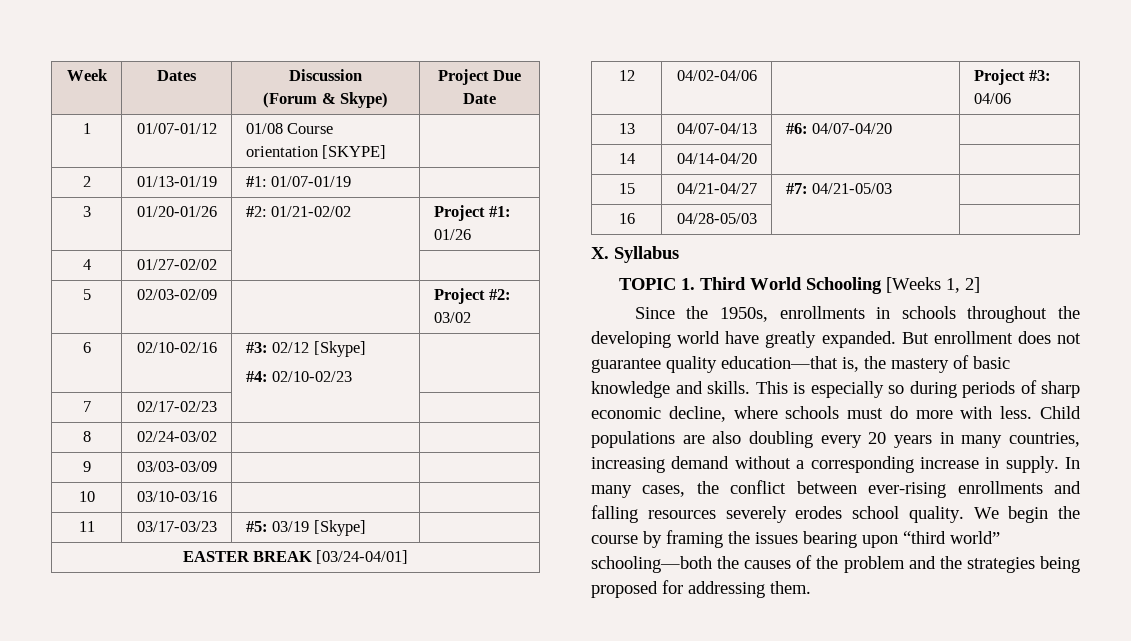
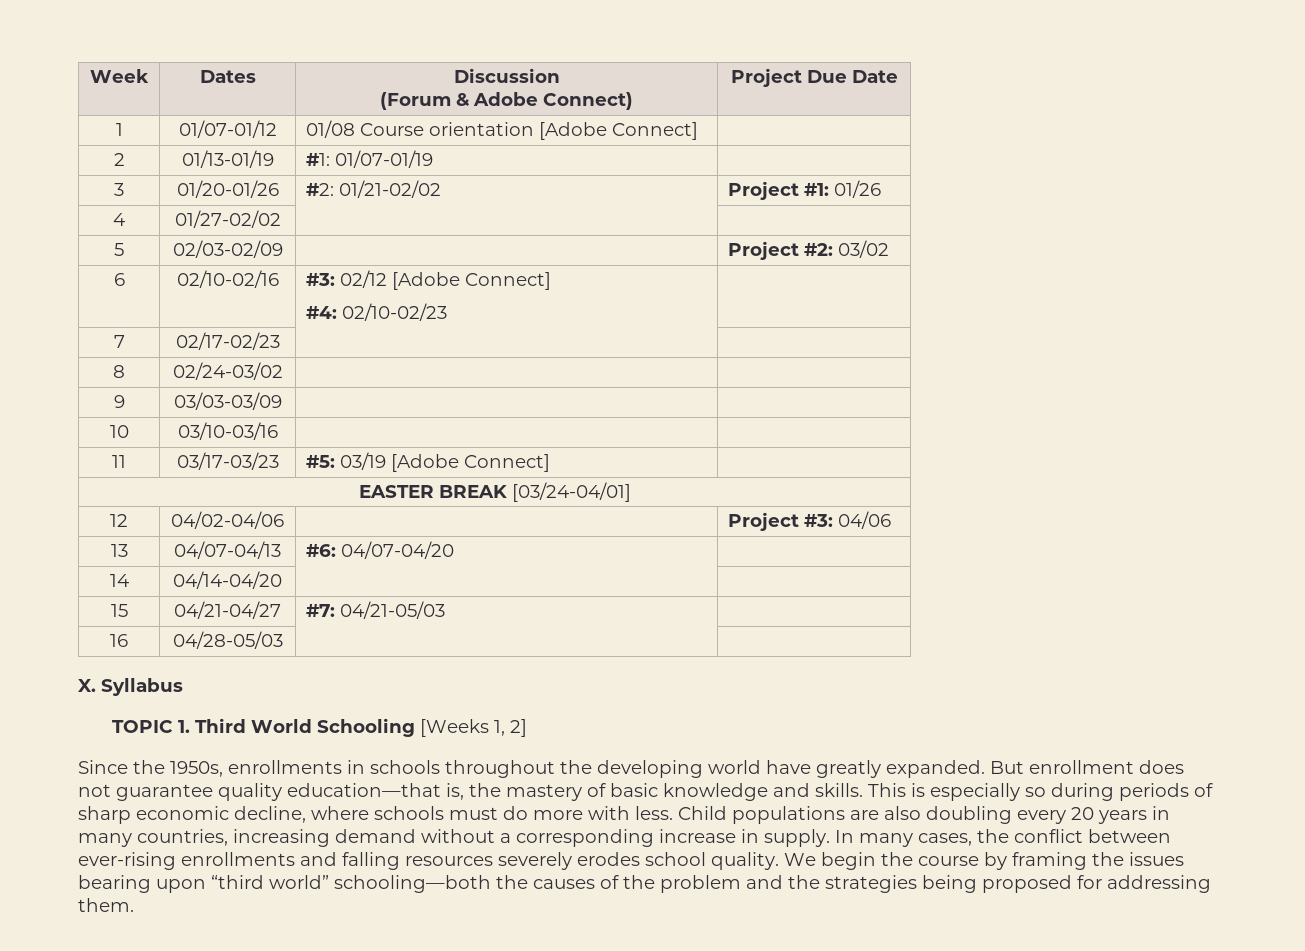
  Week | Dates | Discussion
- (Forum & Skype) | Project Due Date
+ (Forum & Adobe Connect) | Project Due Date
- 1 | 01/07-01/12 | 01/08 Course orientation [SKYPE] |
+ 1 | 01/07-01/12 | 01/08 Course orientation [Adobe Connect] |
- 6 | 02/10-02/16 | #3: 02/12 [Skype]
+ 6 | 02/10-02/16 | #3: 02/12 [Adobe Connect]
- 11 | 03/17-03/23 | #5: 03/19 [Skype] |
+ 11 | 03/17-03/23 | #5: 03/19 [Adobe Connect] |

